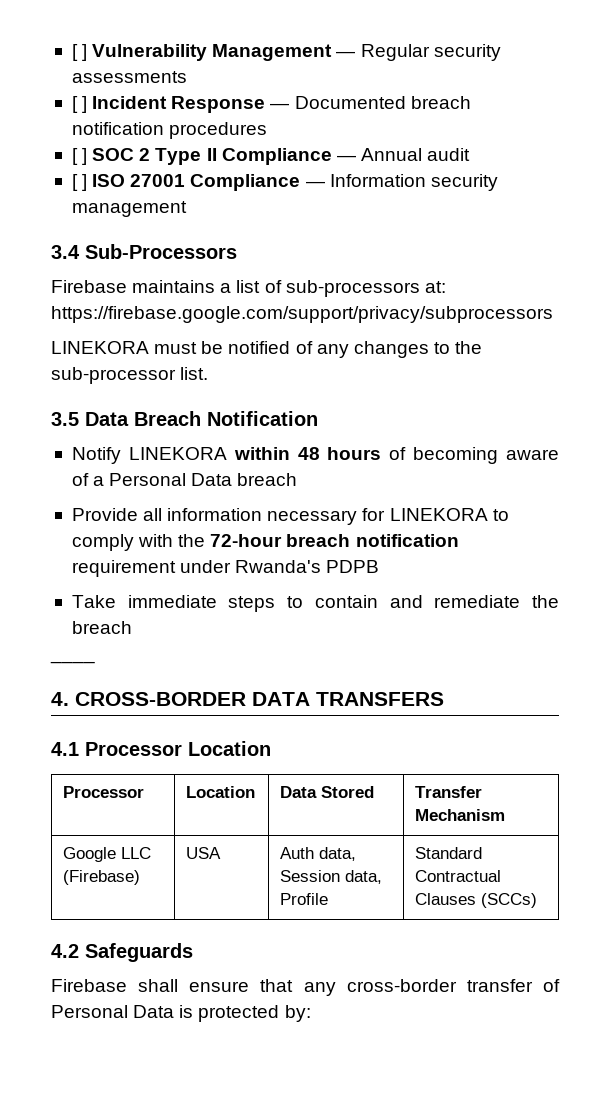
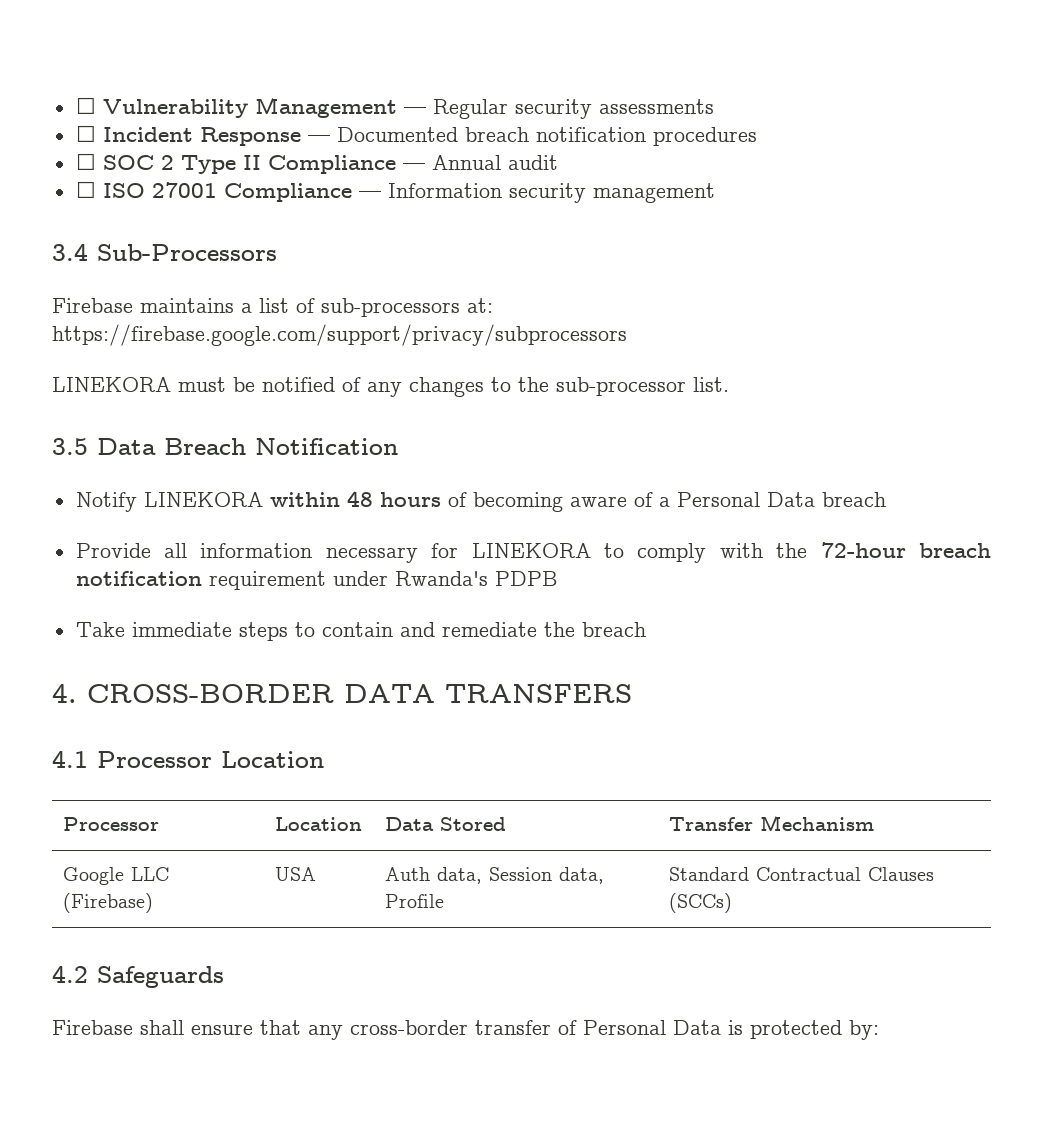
- [ ] Vulnerability Management — Regular security assessments
+ ☐ Vulnerability Management — Regular security assessments
- [ ] Incident Response — Documented breach notification procedures
+ ☐ Incident Response — Documented breach notification procedures
- [ ] SOC 2 Type II Compliance — Annual audit
+ ☐ SOC 2 Type II Compliance — Annual audit
- [ ] ISO 27001 Compliance — Information security management
+ ☐ ISO 27001 Compliance — Information security management
- ____

